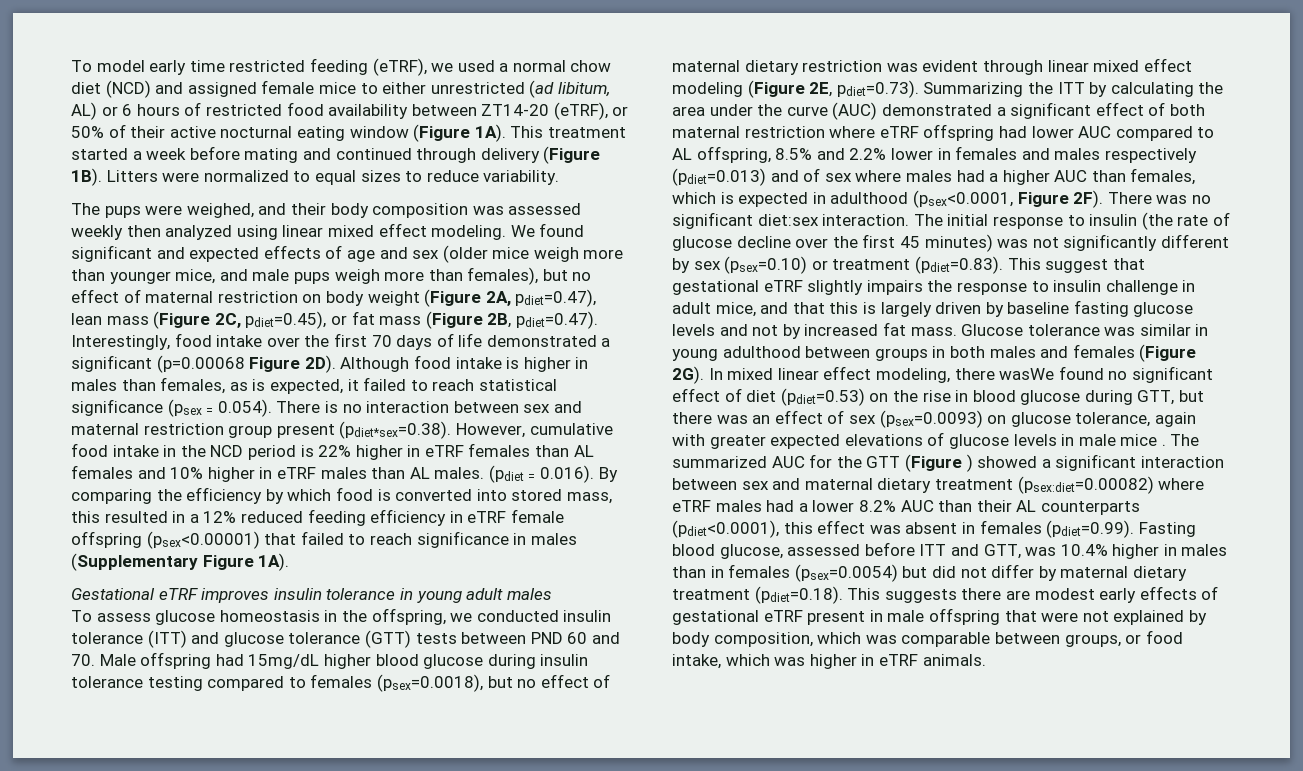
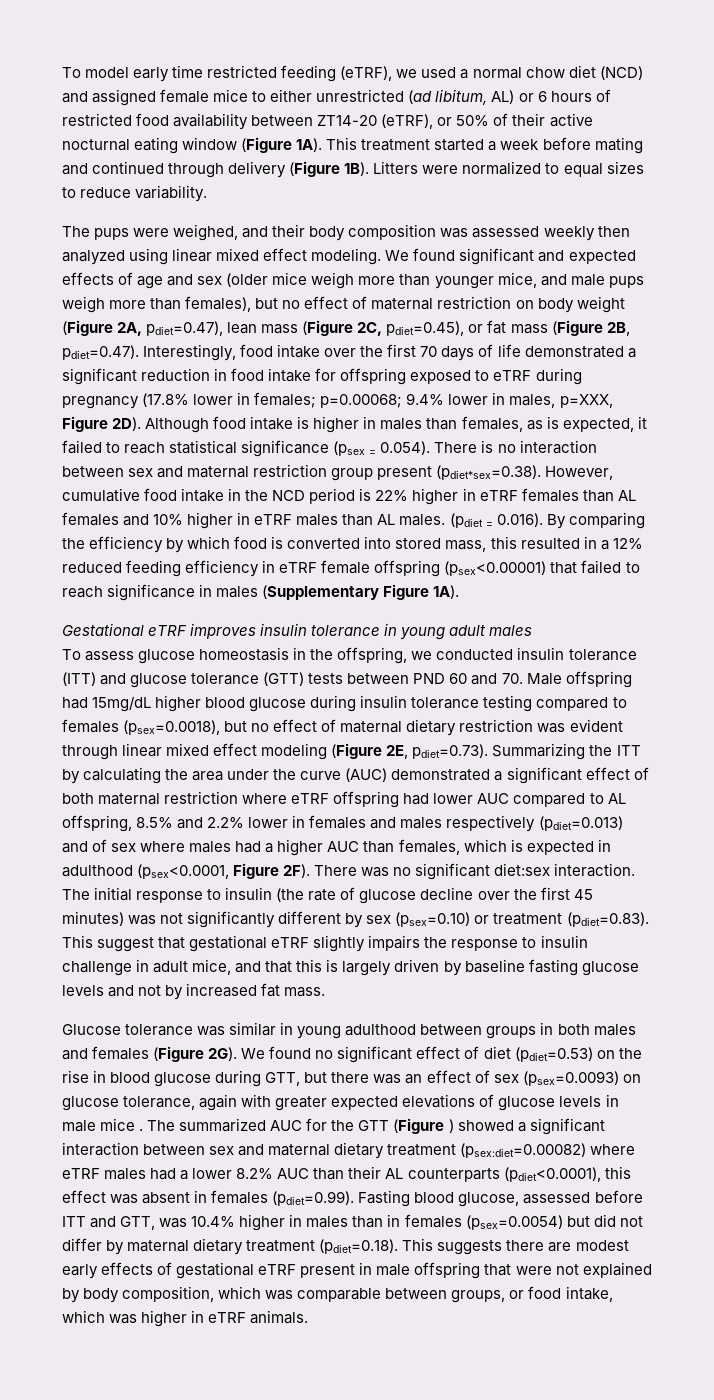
- We found significant and expected effects of age and sex (older mice weigh more than younger mice, and male pups weigh more than females), but no effect of maternal restriction on body weight (Figure 2A, pdiet=0.47), lean mass (Figure 2C, pdiet=0.45), or fat mass (Figure 2B, pdiet=0.47). Interestingly, food intake over the first 70 days of life demonstrated a significant (p=0.00068 Figure 2D).
+ We found significant and expected effects of age and sex (older mice weigh more than younger mice, and male pups weigh more than females), but no effect of maternal restriction on body weight (Figure 2A, pdiet=0.47), lean mass (Figure 2C, pdiet=0.45), or fat mass (Figure 2B, pdiet=0.47). Interestingly, food intake over the first 70 days of life demonstrated a significant reduction in food intake for offspring exposed to eTRF during pregnancy (17.8% lower in females; p=0.00068; 9.4% lower in males, p=XXX, Figure 2D).
- The initial response to insulin (the rate of glucose decline over the first 45 minutes) was not significantly different by sex (psex=0.10) or treatment (pdiet=0.83). This suggest that gestational eTRF slightly impairs the response to insulin challenge in adult mice, and that this is largely driven by baseline fasting glucose levels and not by increased fat mass. Glucose tolerance was similar in young adulthood between groups in both males and females (Figure 2G).
+ The initial response to insulin (the rate of glucose decline over the first 45 minutes) was not significantly different by sex (psex=0.10) or treatment (pdiet=0.83). This suggest that gestational eTRF slightly impairs the response to insulin challenge in adult mice, and that this is largely driven by baseline fasting glucose levels and not by increased fat mass.
+ Glucose tolerance was similar in young adulthood between groups in both males and females (Figure 2G).
- In mixed linear effect modeling, there wasWe found no significant effect of diet (pdiet=0.53) on the rise in blood glucose during GTT, but there was an effect of sex (psex=0.0093) on glucose tolerance, again with greater expected elevations of glucose levels in male mice .
+ We found no significant effect of diet (pdiet=0.53) on the rise in blood glucose during GTT, but there was an effect of sex (psex=0.0093) on glucose tolerance, again with greater expected elevations of glucose levels in male mice .

